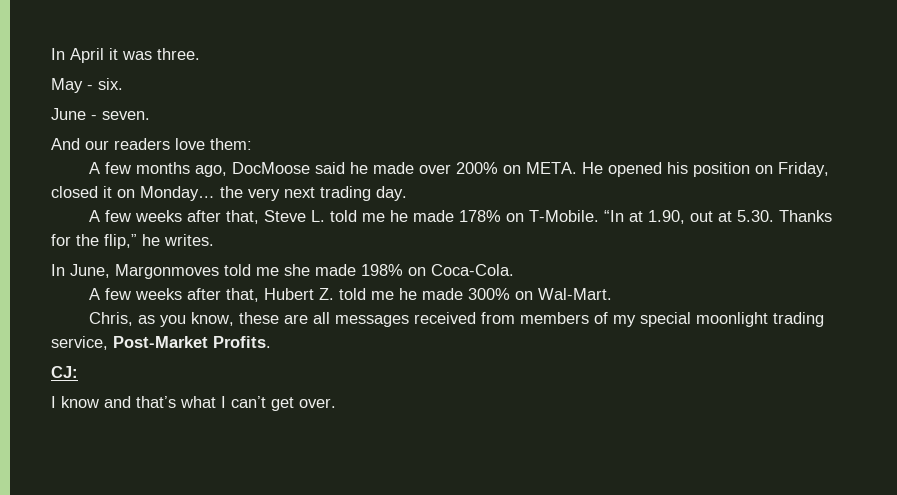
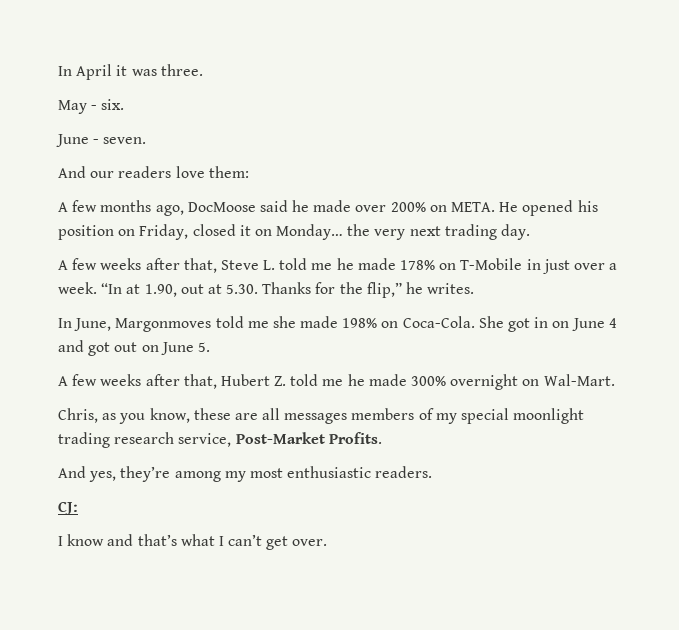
- A few weeks after that, Steve L. told me he made 178% on T-Mobile.
+ A few weeks after that, Steve L. told me he made 178% on T-Mobile in just over a week.
+ She got in on June 4 and got out on June 5.
- A few weeks after that, Hubert Z. told me he made 300% on Wal-Mart.
+ A few weeks after that, Hubert Z. told me he made 300% overnight on Wal-Mart.
- Chris, as you know, these are all messages received from members of my special moonlight trading service, Post-Market Profits.
+ Chris, as you know, these are all messages members of my special moonlight trading research service, Post-Market Profits.
+ And yes, they’re among my most enthusiastic readers.

